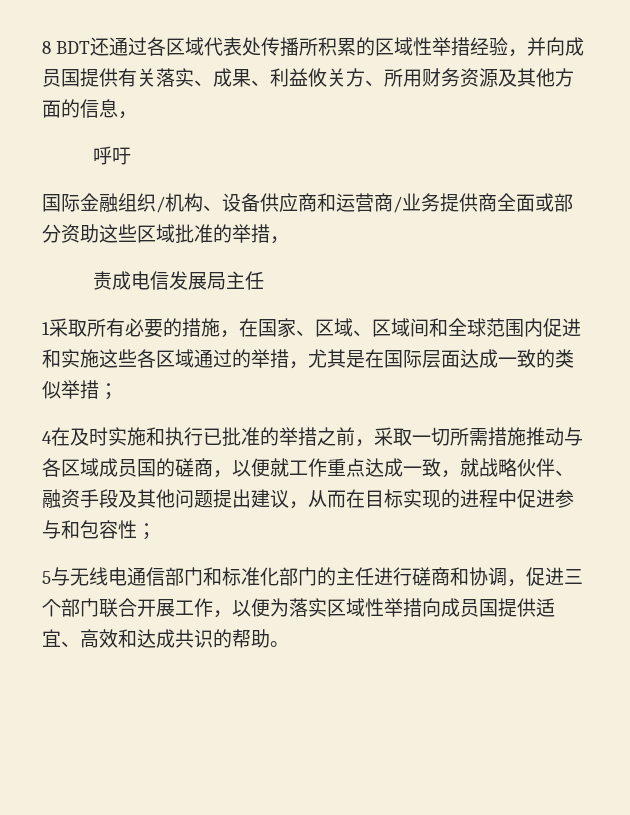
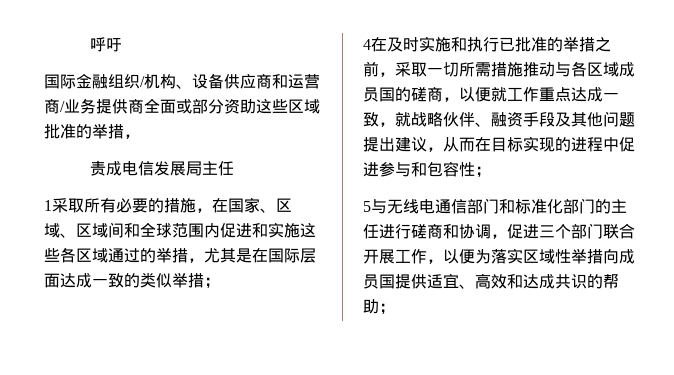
- 8 BDT还通过各区域代表处传播所积累的区域性举措经验，并向成员国提供有关落实、成果、利益攸关方、所用财务资源及其他方面的信息，
- 5与无线电通信部门和标准化部门的主任进行磋商和协调，促进三个部门联合开展工作，以便为落实区域性举措向成员国提供适宜、高效和达成共识的帮助。
+ 5与无线电通信部门和标准化部门的主任进行磋商和协调，促进三个部门联合开展工作，以便为落实区域性举措向成员国提供适宜、高效和达成共识的帮助；

